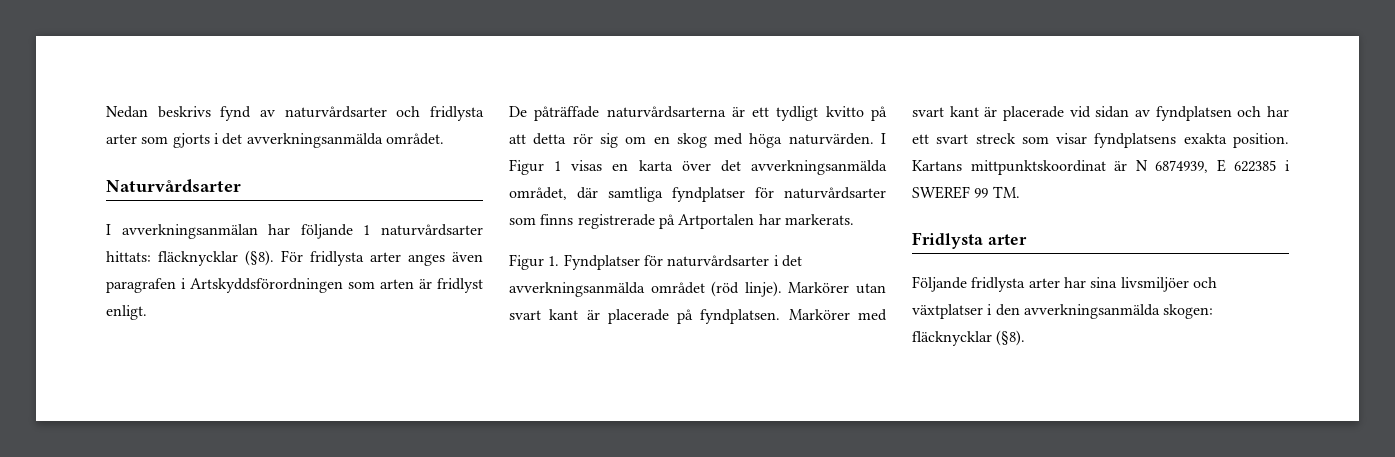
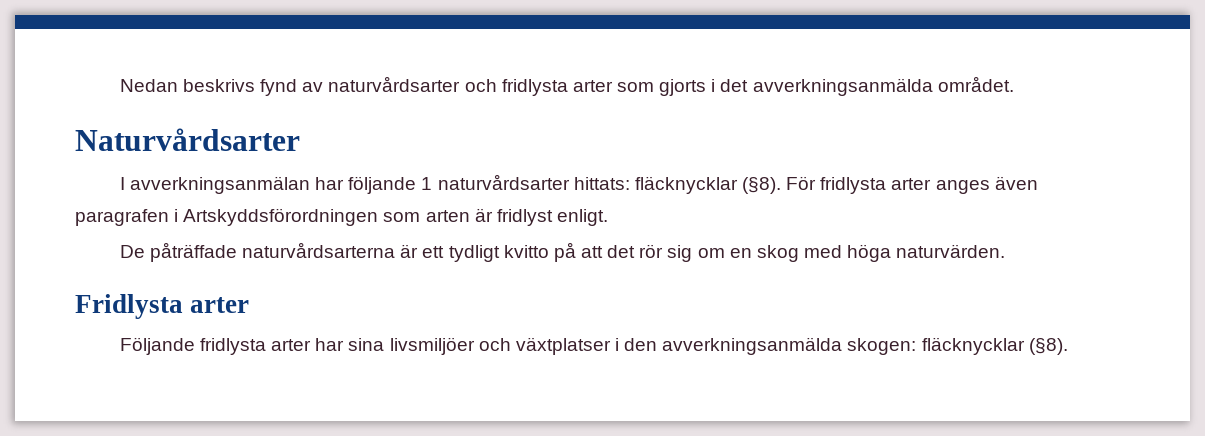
- De påträffade naturvårdsarterna är ett tydligt kvitto på att detta rör sig om en skog med höga naturvärden. I Figur 1 visas en karta över det avverkningsanmälda området, där samtliga fyndplatser för naturvårdsarter som finns registrerade på Artportalen har markerats.
- Figur 1. Fyndplatser för naturvårdsarter i det avverkningsanmälda området (röd linje). Markörer utan svart kant är placerade på fyndplatsen. Markörer med svart kant är placerade vid sidan av fyndplatsen och har ett svart streck som visar fyndplatsens exakta position. Kartans mittpunktskoordinat är N 6874939, E 622385 i SWEREF 99 TM.
+ De påträffade naturvårdsarterna är ett tydligt kvitto på att det rör sig om en skog med höga naturvärden.

